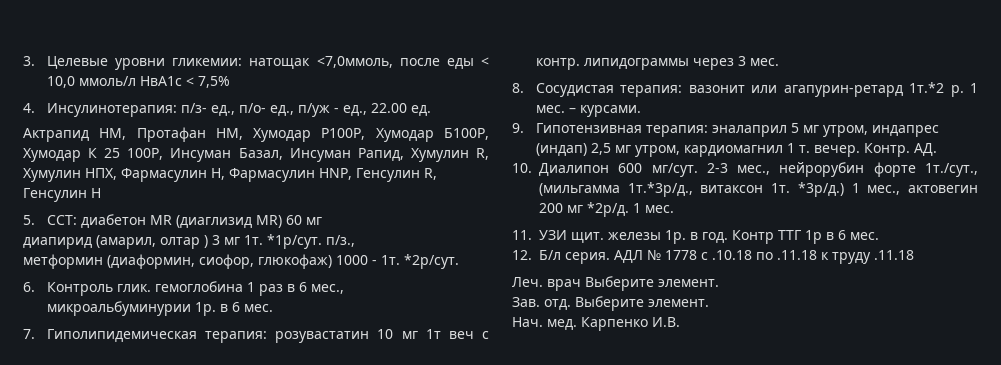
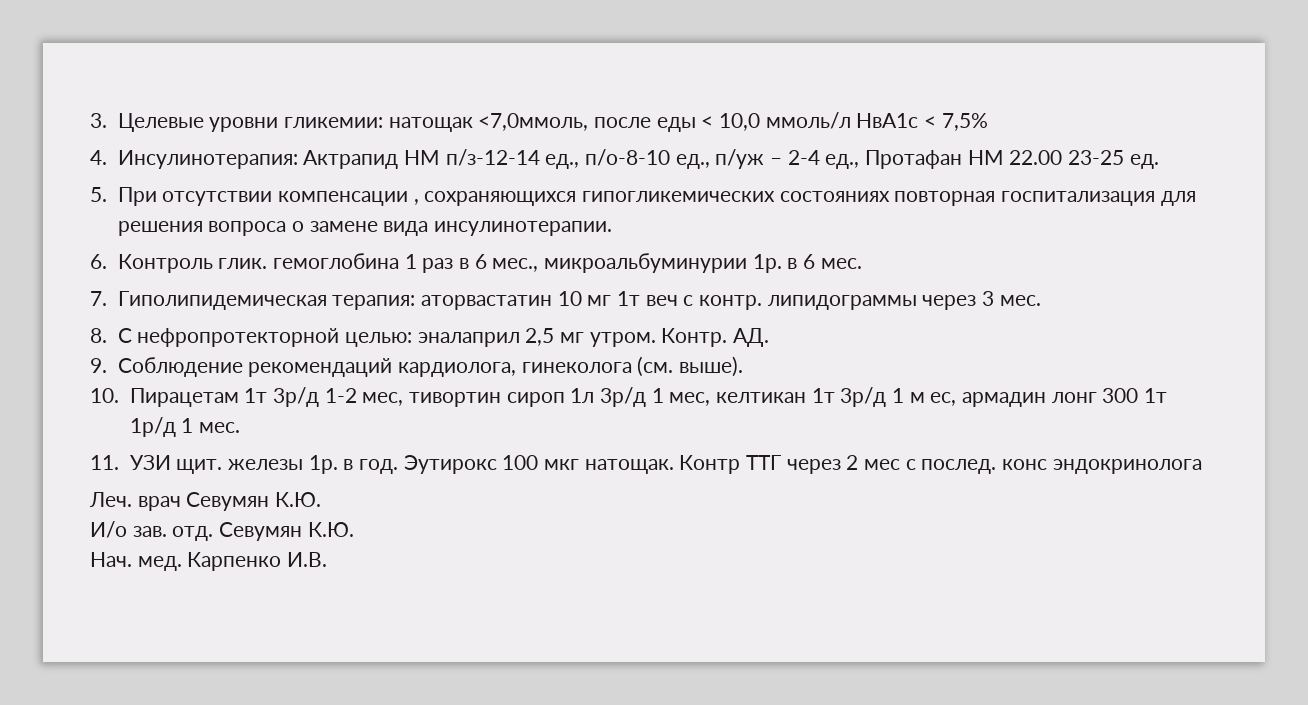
- 4. Инсулинотерапия: п/з- ед., п/о- ед., п/уж - ед., 22.00 ед.
- Актрапид НМ, Протафан НМ, Хумодар Р100Р, Хумодар Б100Р, Хумодар К 25 100Р, Инсуман Базал, Инсуман Рапид, Хумулин R, Хумулин НПХ, Фармасулин Н, Фармасулин НNР, Генсулин R, Генсулин Н
- 5. ССТ: диабетон МR (диаглизид МR) 60 мг
- диапирид (амарил, олтар ) 3 мг 1т. *1р/сут. п/з.,
- метформин (диаформин, сиофор, глюкофаж) 1000 - 1т. *2р/сут.
+ 4. Инсулинотерапия: Актрапид НМ п/з-12-14 ед., п/о-8-10 ед., п/уж – 2-4 ед., Протафан НМ 22.00 23-25 ед.
+ 5. При отсутствии компенсации , сохраняющихся гипогликемических состояниях повторная госпитализация для решения вопроса о замене вида инсулинотерапии.
- 7. Гиполипидемическая терапия: розувастатин 10 мг 1т веч с контр. липидограммы через 3 мес.
+ 7. Гиполипидемическая терапия: аторвастатин 10 мг 1т веч с контр. липидограммы через 3 мес.
- 8. Сосудистая терапия: вазонит или агапурин-ретард 1т.*2 р. 1 мес. – курсами.
- 9. Гипотензивная терапия: эналаприл 5 мг утром, индапрес (индап) 2,5 мг утром, кардиомагнил 1 т. вечер. Контр. АД.
- 10. Диалипон 600 мг/сут. 2-3 мес., нейрорубин форте 1т./сут., (мильгамма 1т.*3р/д., витаксон 1т. *3р/д.) 1 мес., актовегин 200 мг *2р/д. 1 мес.
+ 8. С нефропротекторной целью: эналаприл 2,5 мг утром. Контр. АД.
+ 9. Соблюдение рекомендаций кардиолога, гинеколога (см. выше).
+ 10. Пирацетам 1т 3р/д 1-2 мес, тивортин сироп 1л 3р/д 1 мес, келтикан 1т 3р/д 1 м ес, армадин лонг 300 1т 1р/д 1 мес.
- Контр ТТГ 1р в 6 мес.
- 12. Б/л серия. АДЛ № 1778 с .10.18 по .11.18 к труду .11.18
- Леч. врач Выберите элемент.
- Зав. отд. Выберите элемент.
+ Эутирокс 100 мкг натощак. Контр ТТГ через 2 мес с послед. конс эндокринолога
+ Леч. врач Севумян К.Ю.
+ И/о зав. отд. Севумян К.Ю.

